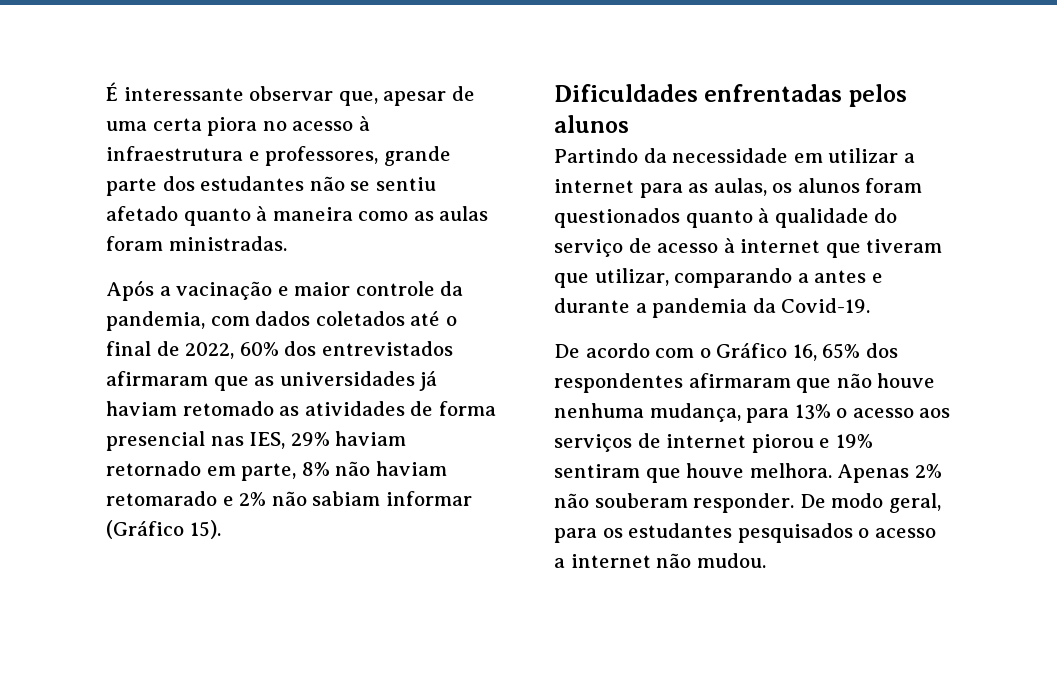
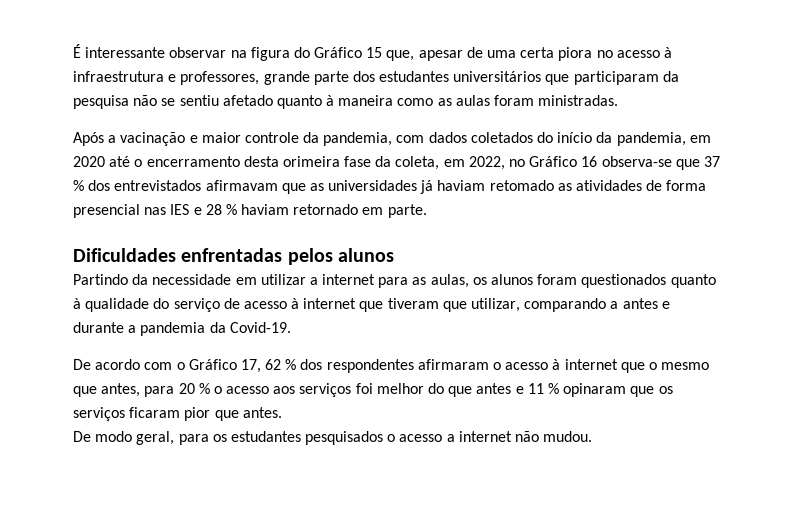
- É interessante observar que, apesar de uma certa piora no acesso à infraestrutura e professores, grande parte dos estudantes não se sentiu afetado quanto à maneira como as aulas foram ministradas.
+ É interessante observar na figura do Gráfico 15 que, apesar de uma certa piora no acesso à infraestrutura e professores, grande parte dos estudantes universitários que participaram da pesquisa não se sentiu afetado quanto à maneira como as aulas foram ministradas.
- Após a vacinação e maior controle da pandemia, com dados coletados até o final de 2022, 60% dos entrevistados afirmaram que as universidades já haviam retomado as atividades de forma presencial nas IES, 29% haviam retornado em parte, 8% não haviam retomarado e 2% não sabiam informar (Gráfico 15).
+ Após a vacinação e maior controle da pandemia, com dados coletados do início da pandemia, em 2020 até o encerramento desta orimeira fase da coleta, em 2022, no Gráfico 16 observa-se que 37 % dos entrevistados afirmavam que as universidades já haviam retomado as atividades de forma presencial nas IES e 28 % haviam retornado em parte.
- De acordo com o Gráfico 16, 65% dos respondentes afirmaram que não houve nenhuma mudança, para 13% o acesso aos serviços de internet piorou e 19% sentiram que houve melhora. Apenas 2% não souberam responder. De modo geral, para os estudantes pesquisados o acesso a internet não mudou.
+ De acordo com o Gráfico 17, 62 % dos respondentes afirmaram o acesso à internet que o mesmo que antes, para 20 % o acesso aos serviços foi melhor do que antes e 11 % opinaram que os serviços ficaram pior que antes.
+ De modo geral, para os estudantes pesquisados o acesso a internet não mudou.

